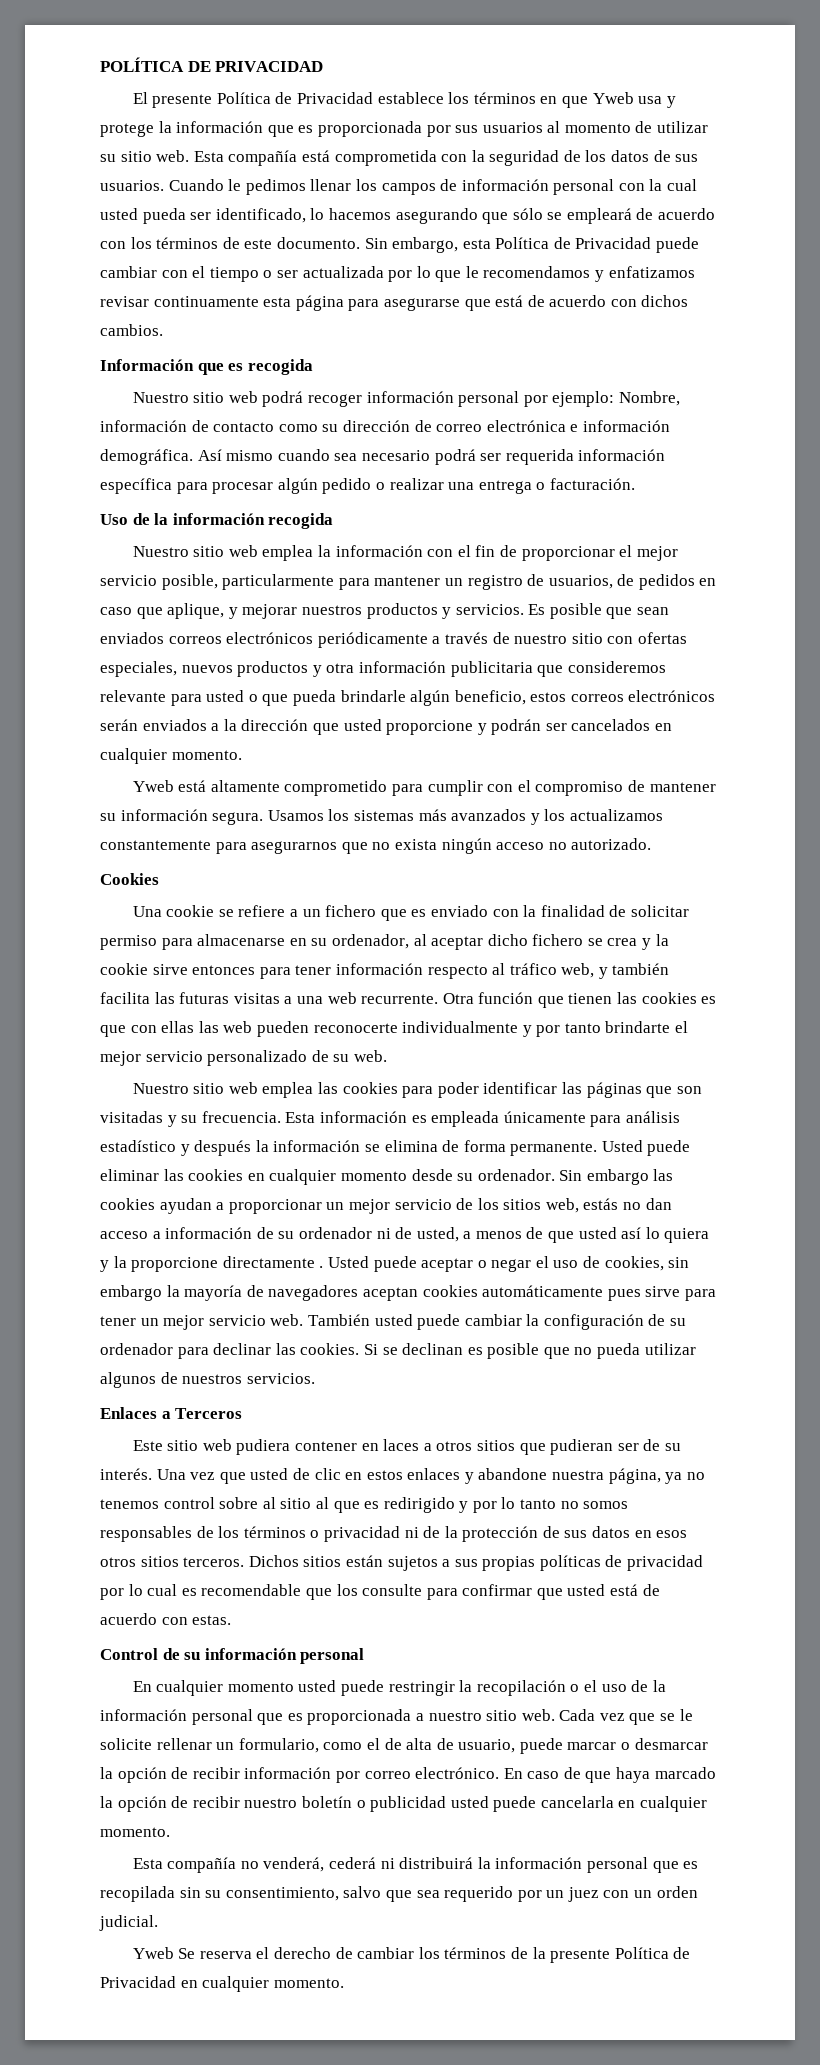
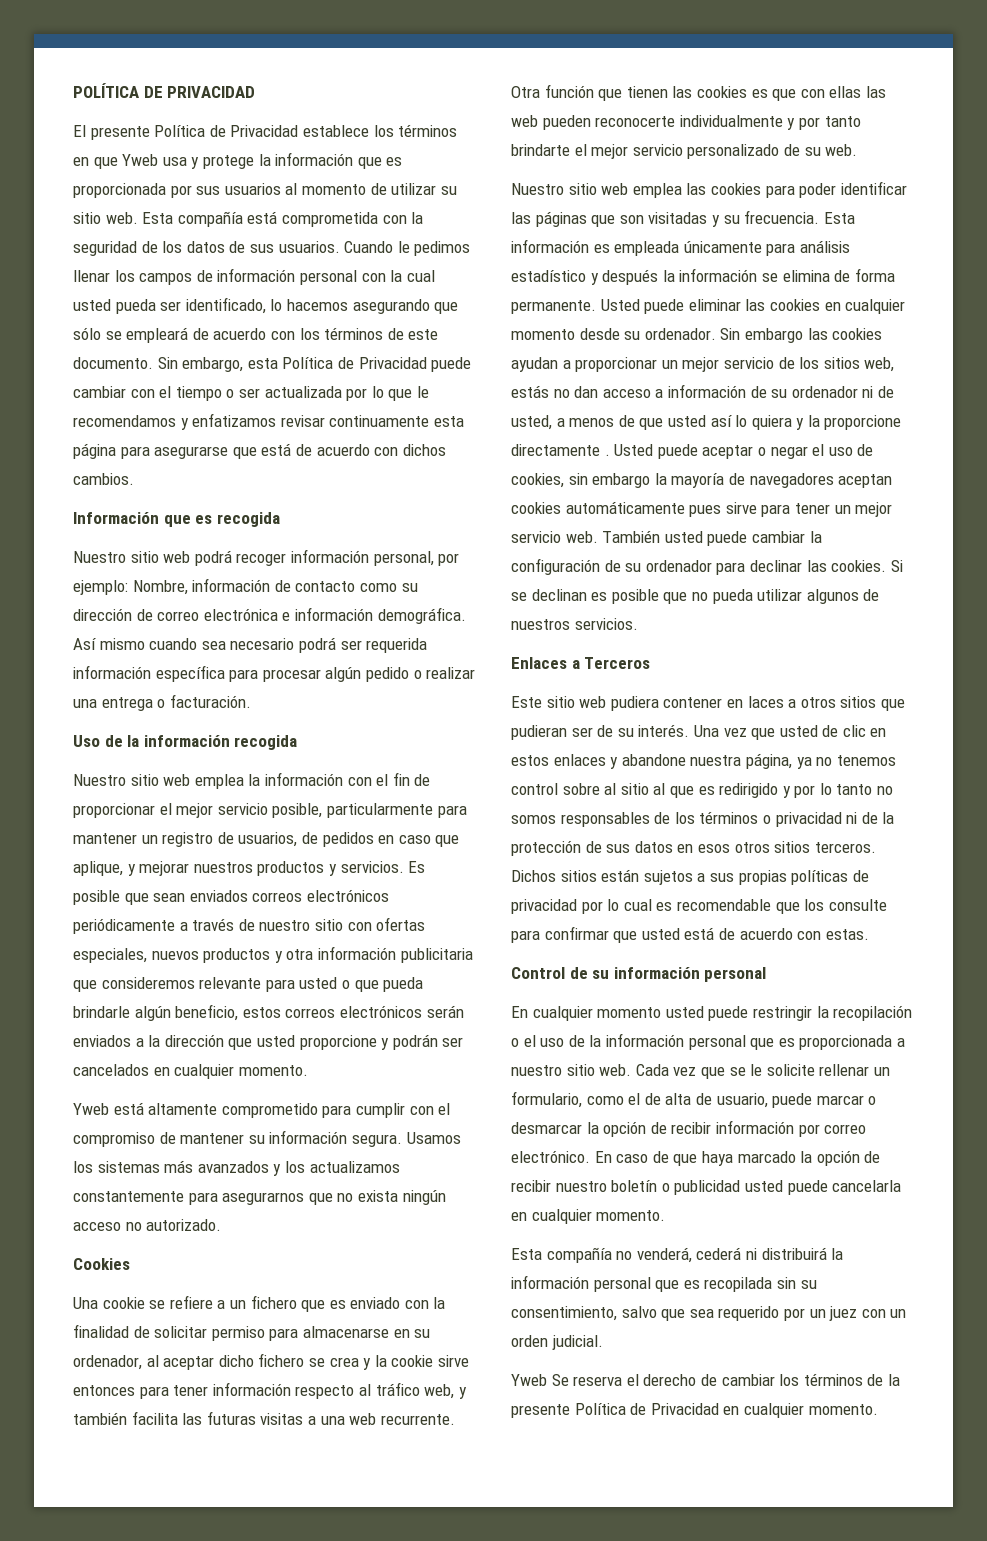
- Nuestro sitio web podrá recoger información personal por ejemplo: Nombre, información de contacto como su dirección de correo electrónica e información demográfica.
+ Nuestro sitio web podrá recoger información personal, por ejemplo: Nombre, información de contacto como su dirección de correo electrónica e información demográfica.

